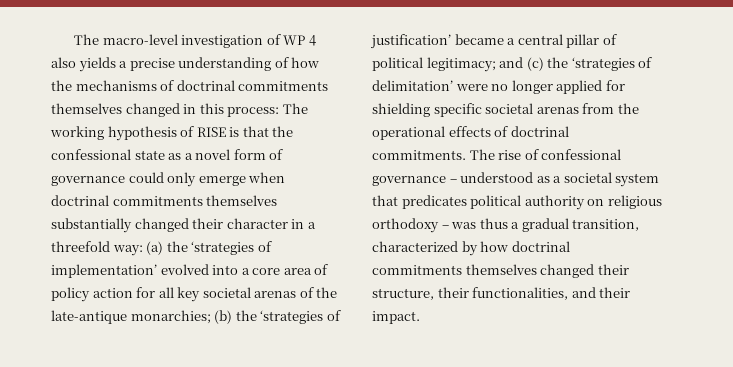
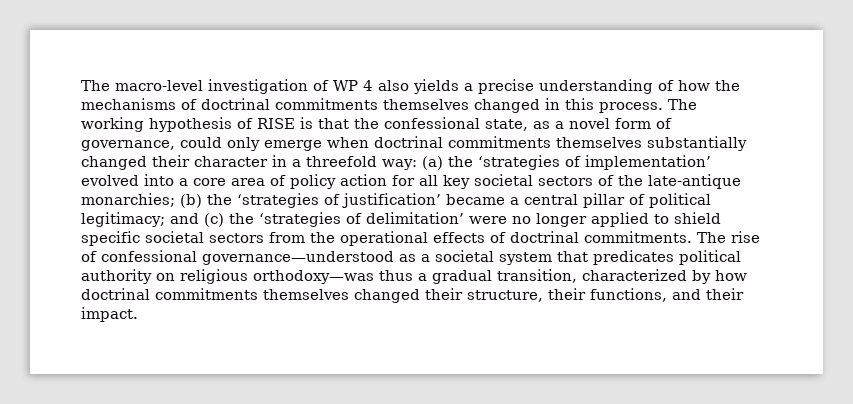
- The macro-level investigation of WP 4 also yields a precise understanding of how the mechanisms of doctrinal commitments themselves changed in this process:
+ The macro-level investigation of WP 4 also yields a precise understanding of how the mechanisms of doctrinal commitments themselves changed in this process.
- The working hypothesis of RISE is that the confessional state as a novel form of governance could only emerge when doctrinal commitments themselves substantially changed their character in a threefold way:
+ The working hypothesis of RISE is that the confessional state, as a novel form of governance, could only emerge when doctrinal commitments themselves substantially changed their character in a threefold way:
- (a) the ‘strategies of implementation’ evolved into a core area of policy action for all key societal arenas of the late-antique monarchies;
+ (a) the ‘strategies of implementation’ evolved into a core area of policy action for all key societal sectors of the late-antique monarchies;
- and (c) the ‘strategies of delimitation’ were no longer applied for shielding specific societal arenas from the operational effects of doctrinal commitments.
+ and (c) the ‘strategies of delimitation’ were no longer applied to shield specific societal sectors from the operational effects of doctrinal commitments.
- The rise of confessional governance – understood as a societal system that predicates political authority on religious orthodoxy – was thus a gradual transition, characterized by how doctrinal commitments themselves changed their structure, their functionalities, and their impact.
+ The rise of confessional governance—understood as a societal system that predicates political authority on religious orthodoxy—was thus a gradual transition, characterized by how doctrinal commitments themselves changed their structure, their functions, and their impact.

